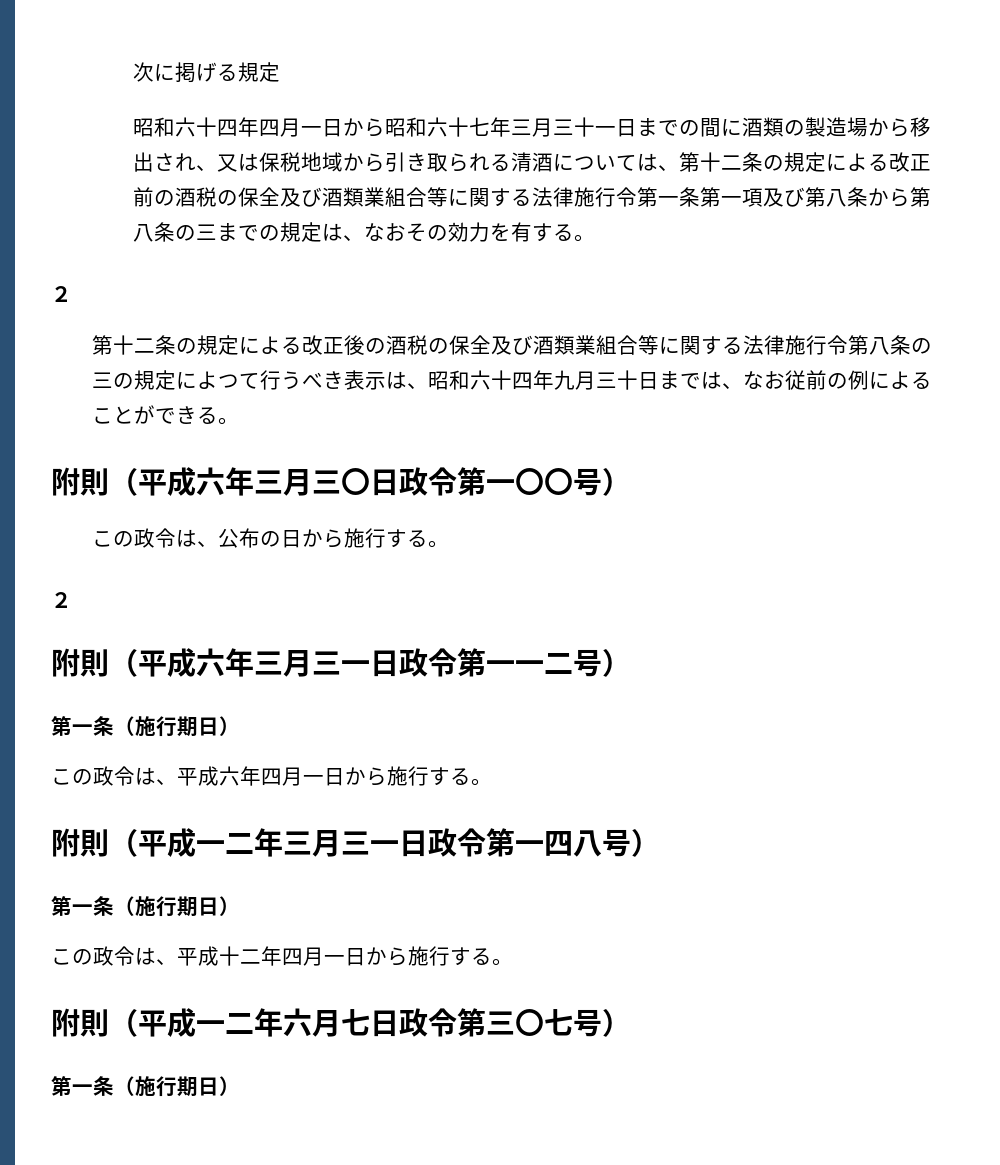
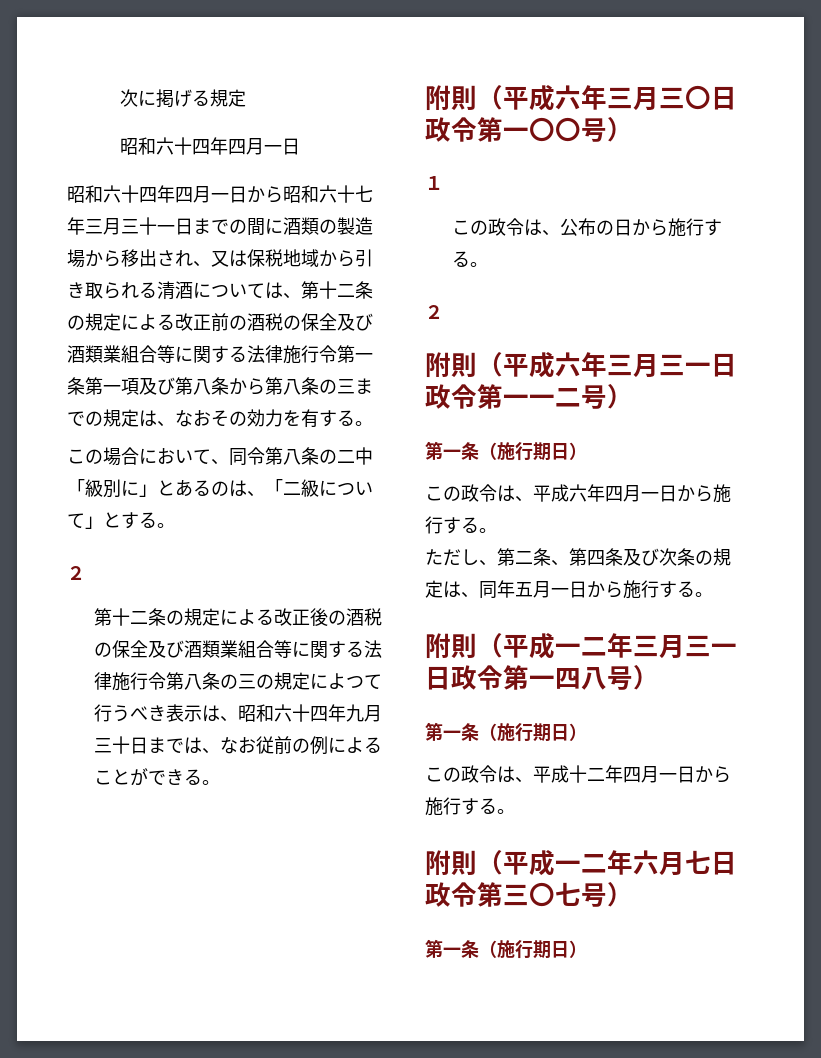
  次に掲げる規定
+ 昭和六十四年四月一日
+ この場合において、同令第八条の二中「級別に」とあるのは、「二級について」とする。
+ １
+ ただし、第二条、第四条及び次条の規定は、同年五月一日から施行する。

